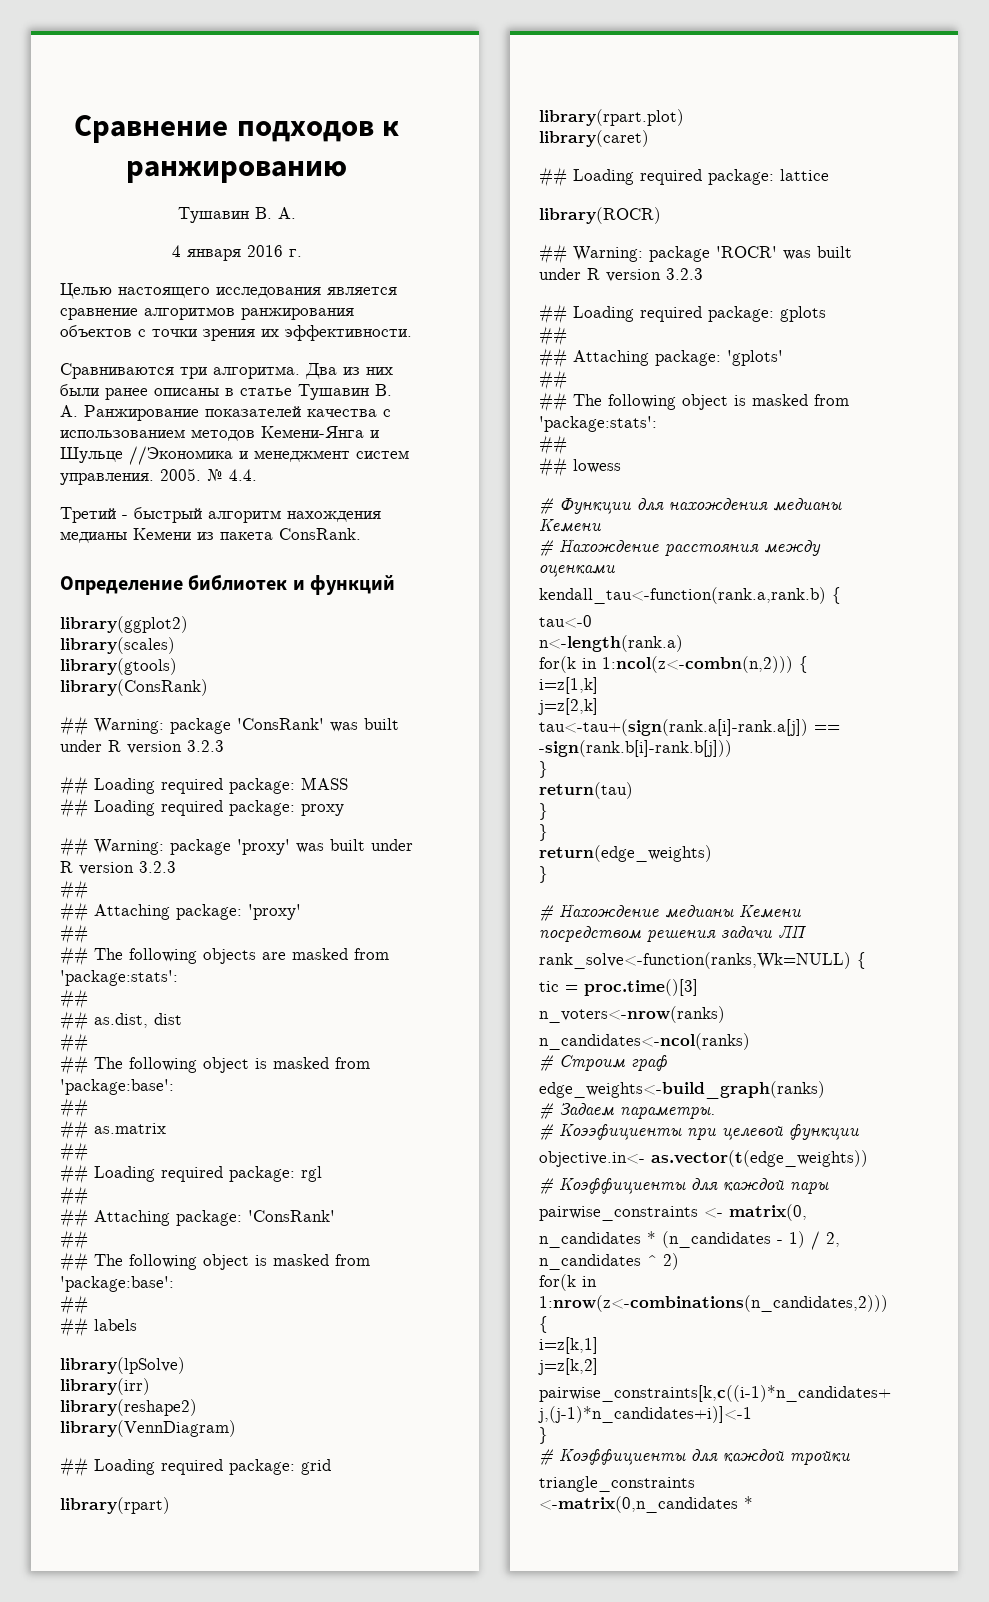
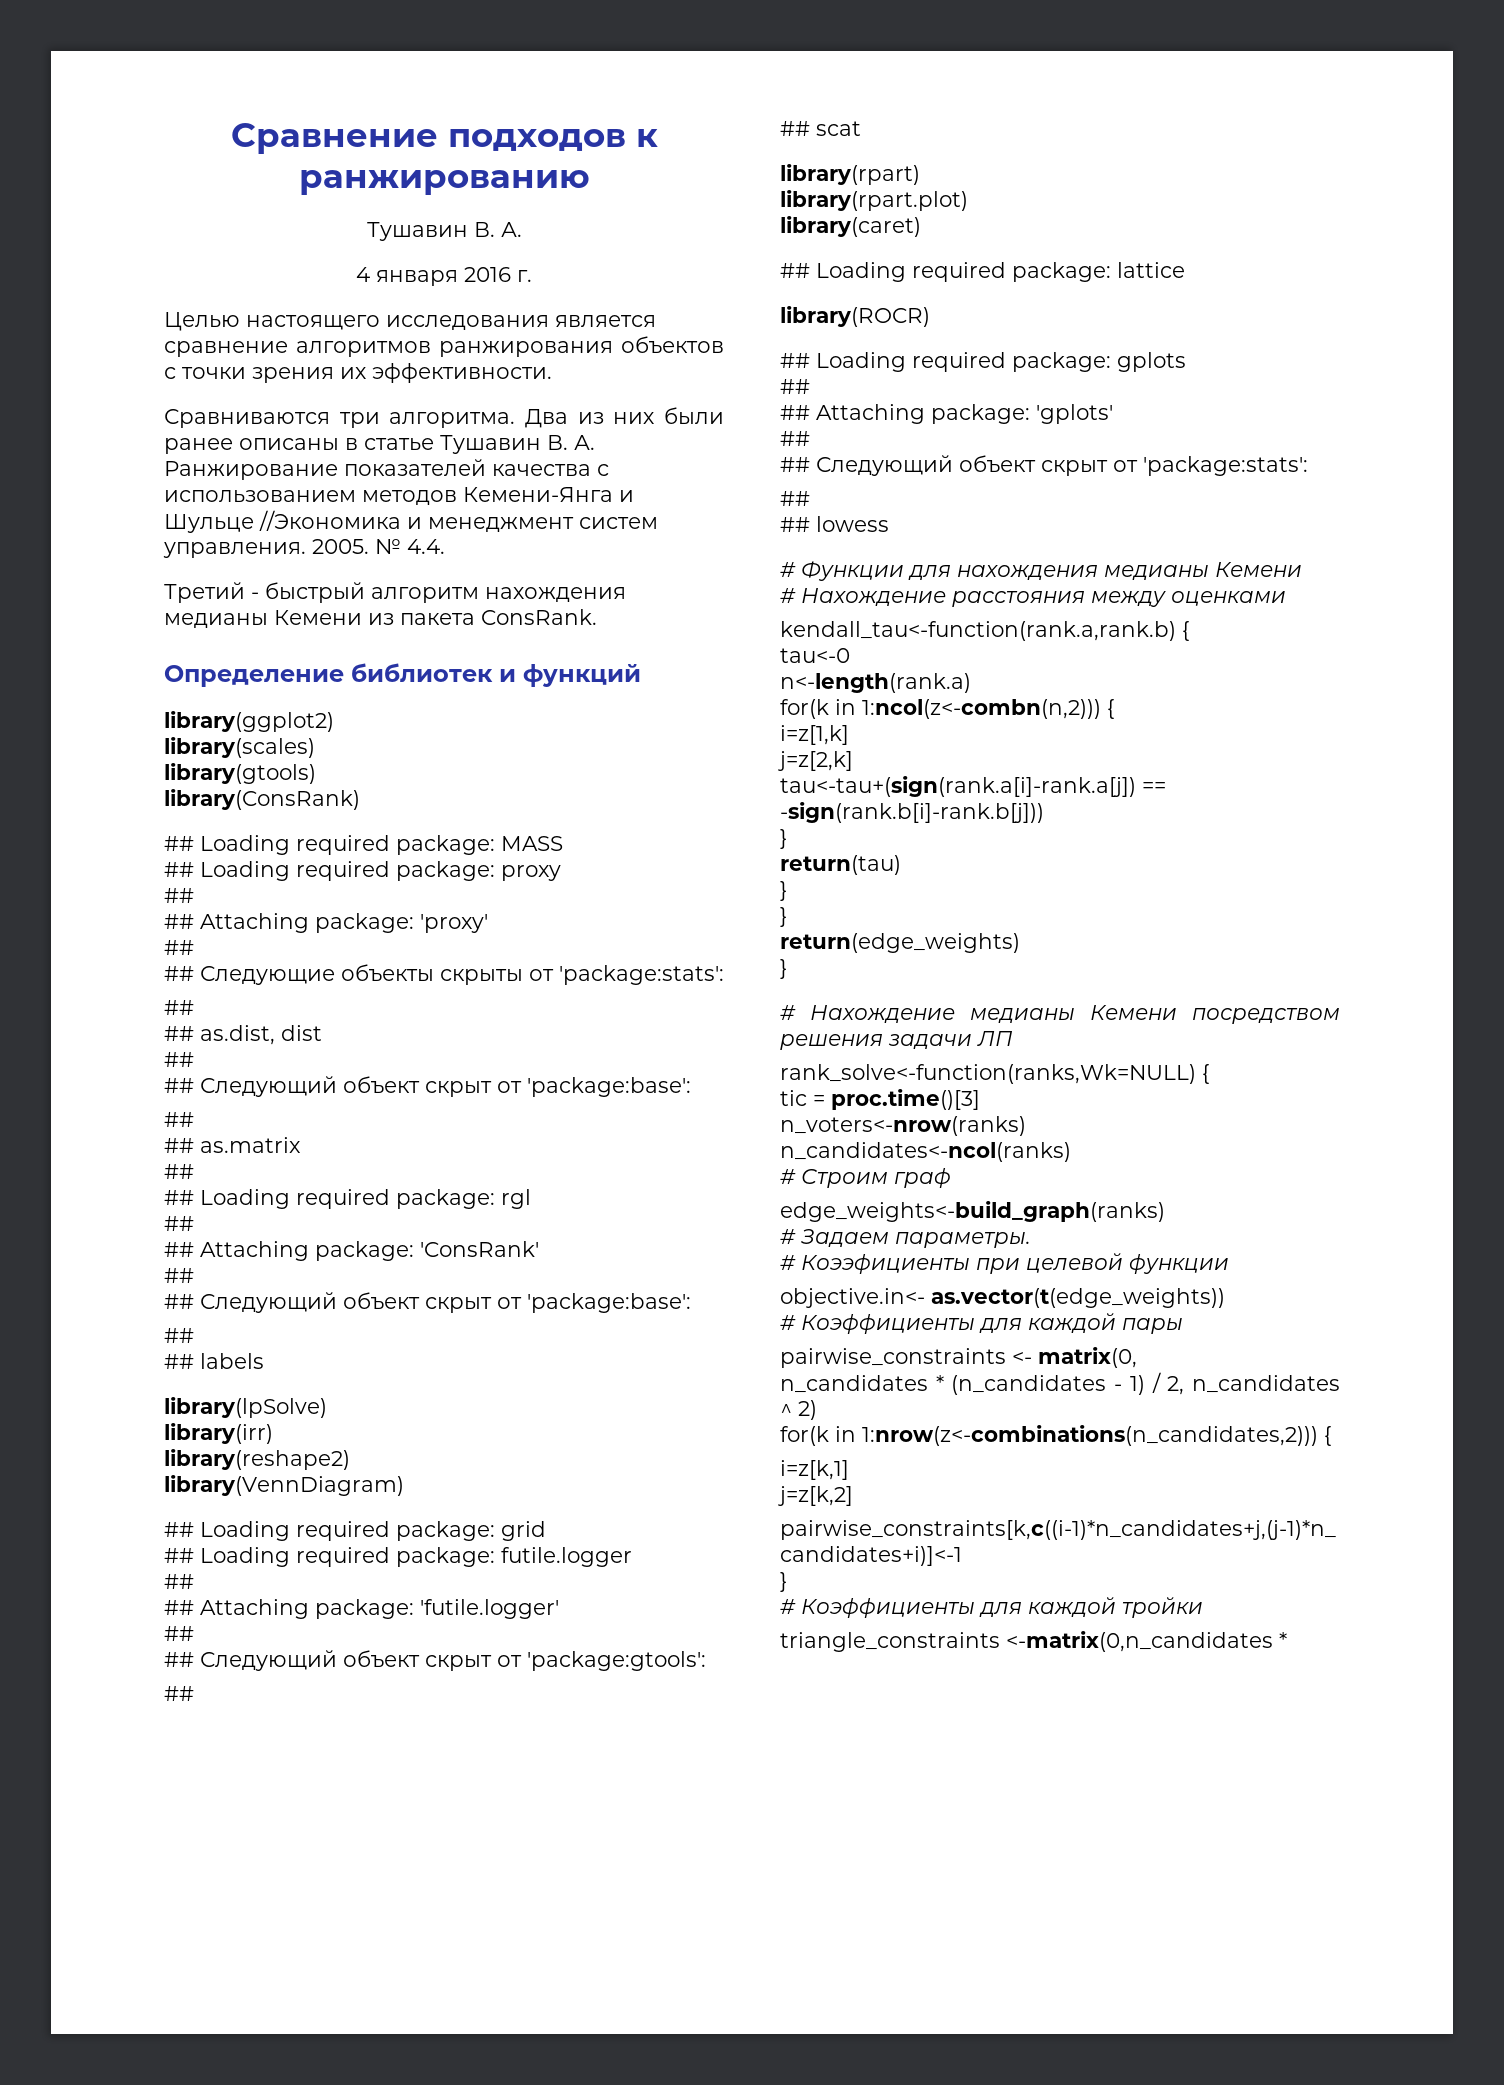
- ## Warning: package 'ConsRank' was built under R version 3.2.3
- ## Warning: package 'proxy' was built under R version 3.2.3
- ## The following objects are masked from 'package:stats':
+ ## Следующие объекты скрыты от 'package:stats':
  ## as.dist, dist
  ##
- ## The following object is masked from 'package:base':
+ ## Следующий объект скрыт от 'package:base':
  ## Attaching package: 'ConsRank'
  ##
- ## The following object is masked from 'package:base':
+ ## Следующий объект скрыт от 'package:base':
+ ## Loading required package: futile.logger
+ ##
+ ## Attaching package: 'futile.logger'
+ ##
+ ## Следующий объект скрыт от 'package:gtools':
+ ##
+ ## scat
- ## Warning: package 'ROCR' was built under R version 3.2.3
- ## The following object is masked from 'package:stats':
+ ## Следующий объект скрыт от 'package:stats':

